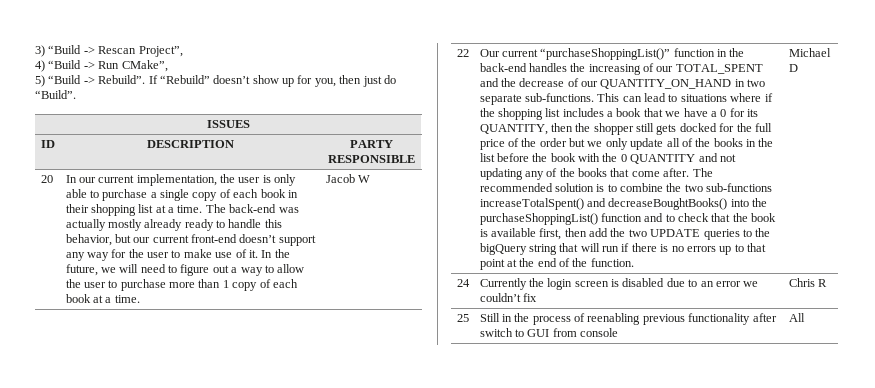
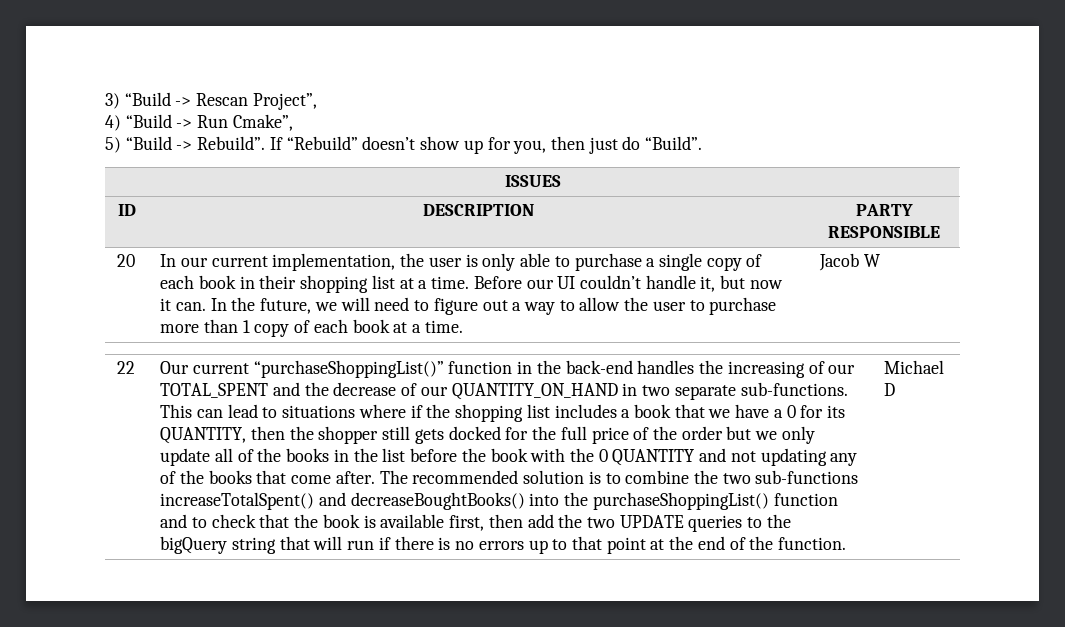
- 4) “Build -> Run CMake”,
+ 4) “Build -> Run Cmake”,
- The back-end was actually mostly already ready to handle this behavior, but our current front-end doesn’t support any way for the user to make use of it.
+ Before our UI couldn’t handle it, but now it can.
- 24 | Currently the login screen is disabled due to an error we couldn’t fix | Chris R
- 25 | Still in the process of reenabling previous functionality after switch to GUI from console | All

